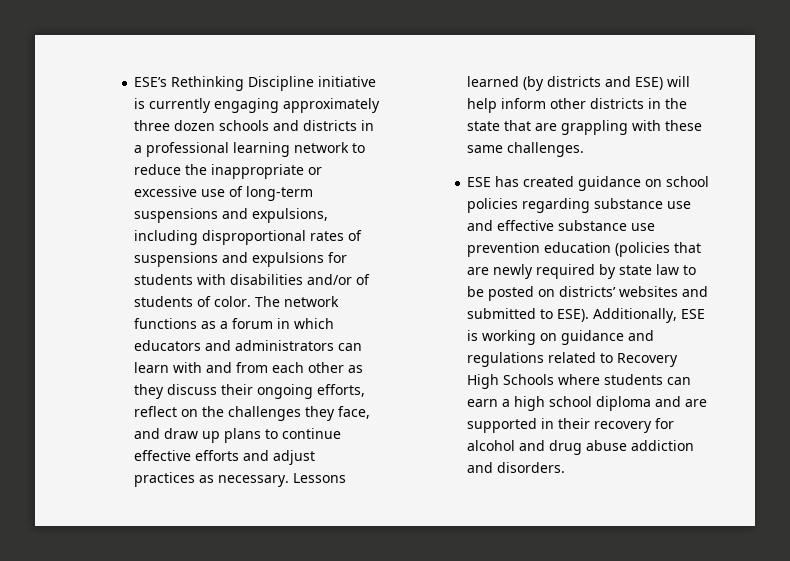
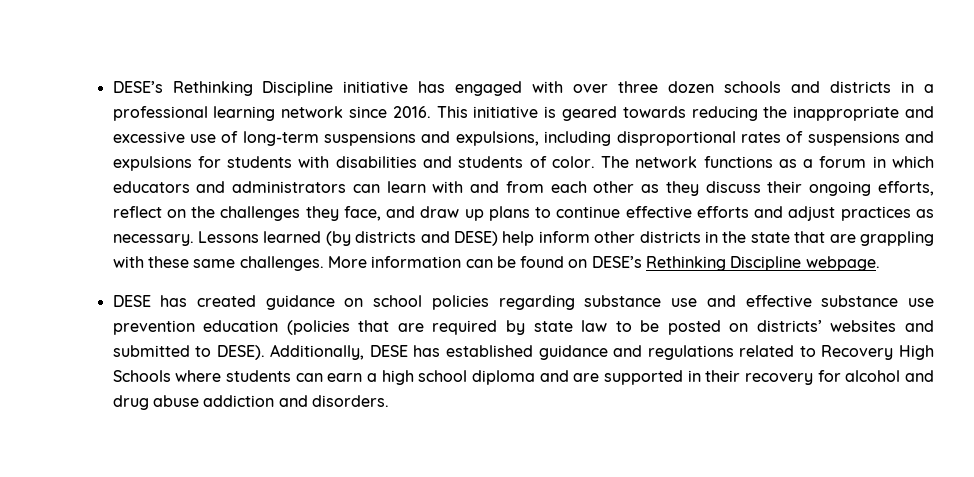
- ESE’s Rethinking Discipline initiative is currently engaging approximately three dozen schools and districts in a professional learning network to reduce the inappropriate or excessive use of long-term suspensions and expulsions, including disproportional rates of suspensions and expulsions for students with disabilities and/or of students of color.
+ DESE’s Rethinking Discipline initiative has engaged with over three dozen schools and districts in a professional learning network since 2016. This initiative is geared towards reducing the inappropriate and excessive use of long-term suspensions and expulsions, including disproportional rates of suspensions and expulsions for students with disabilities and students of color.
- Lessons learned (by districts and ESE) will help inform other districts in the state that are grappling with these same challenges.
- ESE has created guidance on school policies regarding substance use and effective substance use prevention education (policies that are newly required by state law to be posted on districts’ websites and submitted to ESE). Additionally, ESE is working on guidance and regulations related to Recovery High Schools where students can earn a high school diploma and are supported in their recovery for alcohol and drug abuse addiction and disorders.
+ Lessons learned (by districts and DESE) help inform other districts in the state that are grappling with these same challenges. More information can be found on DESE’s Rethinking Discipline webpage.
+ DESE has created guidance on school policies regarding substance use and effective substance use prevention education (policies that are required by state law to be posted on districts’ websites and submitted to DESE). Additionally, DESE has established guidance and regulations related to Recovery High Schools where students can earn a high school diploma and are supported in their recovery for alcohol and drug abuse addiction and disorders.

